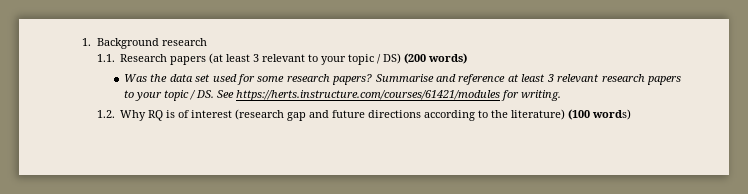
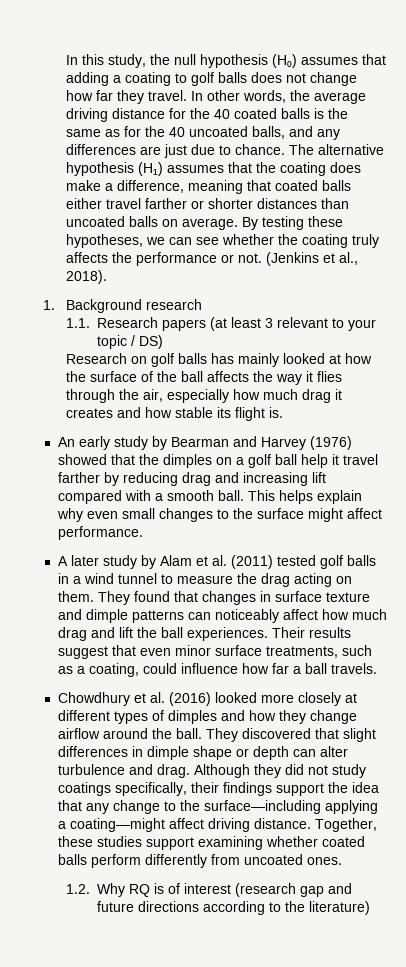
+ In this study, the null hypothesis (H₀) assumes that adding a coating to golf balls does not change how far they travel. In other words, the average driving distance for the 40 coated balls is the same as for the 40 uncoated balls, and any differences are just due to chance. The alternative hypothesis (H₁) assumes that the coating does make a difference, meaning that coated balls either travel farther or shorter distances than uncoated balls on average. By testing these hypotheses, we can see whether the coating truly affects the performance or not. (Jenkins et al., 2018).
- 1.1. Research papers (at least 3 relevant to your topic / DS) (200 words)
- Was the data set used for some research papers? Summarise and reference at least 3 relevant research papers to your topic / DS. See https://herts.instructure.com/courses/61421/modules for writing.
+ 1.1. Research papers (at least 3 relevant to your topic / DS)
+ Research on golf balls has mainly looked at how the surface of the ball affects the way it flies through the air, especially how much drag it creates and how stable its flight is.
+ An early study by Bearman and Harvey (1976) showed that the dimples on a golf ball help it travel farther by reducing drag and increasing lift compared with a smooth ball. This helps explain why even small changes to the surface might affect performance.
+ A later study by Alam et al. (2011) tested golf balls in a wind tunnel to measure the drag acting on them. They found that changes in surface texture and dimple patterns can noticeably affect how much drag and lift the ball experiences. Their results suggest that even minor surface treatments, such as a coating, could influence how far a ball travels.
+ Chowdhury et al. (2016) looked more closely at different types of dimples and how they change airflow around the ball. They discovered that slight differences in dimple shape or depth can alter turbulence and drag. Although they did not study coatings specifically, their findings support the idea that any change to the surface—including applying a coating—might affect driving distance. Together, these studies support examining whether coated balls perform differently from uncoated ones.
- 1.2. Why RQ is of interest (research gap and future directions according to the literature) (100 words)
+ 1.2. Why RQ is of interest (research gap and future directions according to the literature)

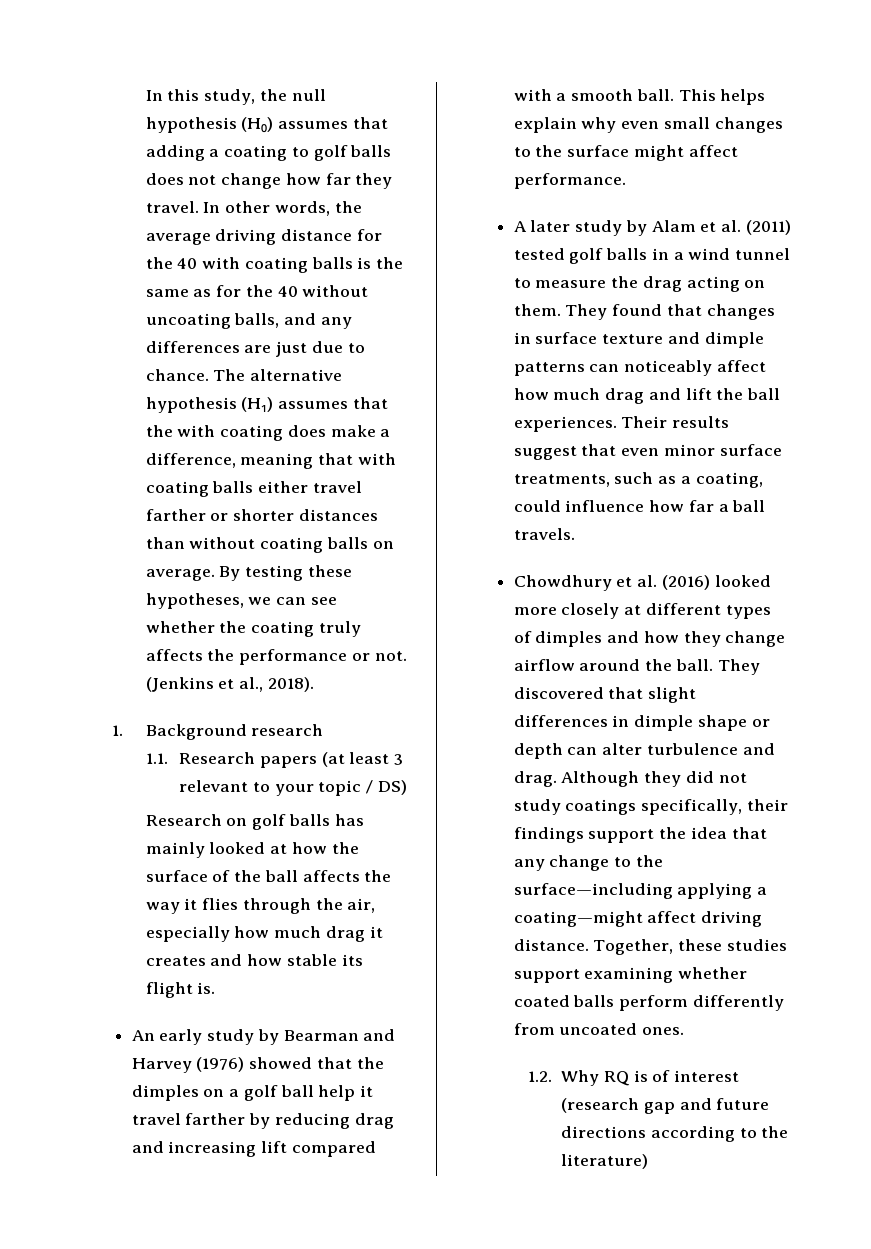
- In other words, the average driving distance for the 40 coated balls is the same as for the 40 uncoated balls, and any differences are just due to chance.
+ In other words, the average driving distance for the 40 with coating balls is the same as for the 40 without uncoating balls, and any differences are just due to chance.
- The alternative hypothesis (H₁) assumes that the coating does make a difference, meaning that coated balls either travel farther or shorter distances than uncoated balls on average.
+ The alternative hypothesis (H₁) assumes that the with coating does make a difference, meaning that with coating balls either travel farther or shorter distances than without coating balls on average.

